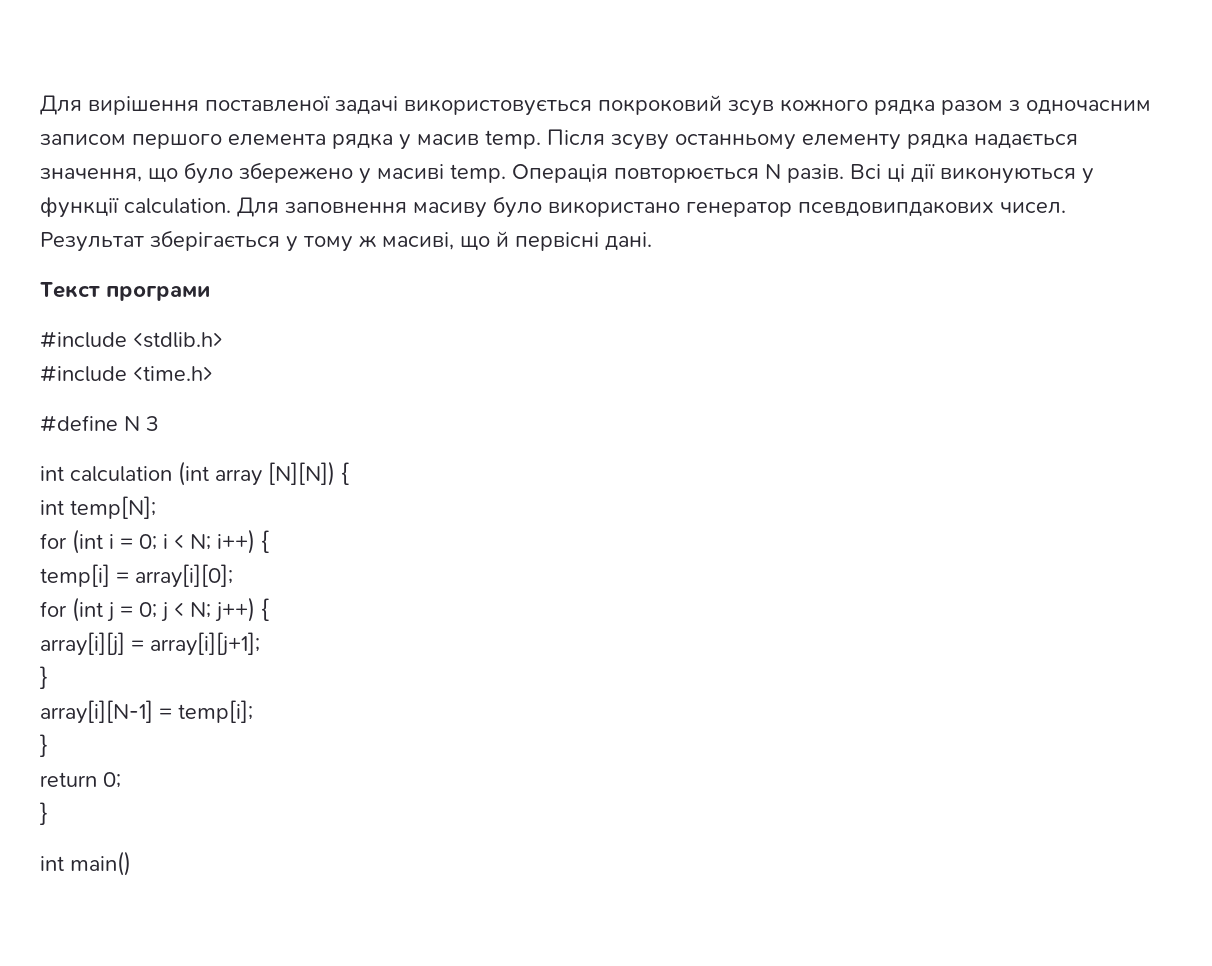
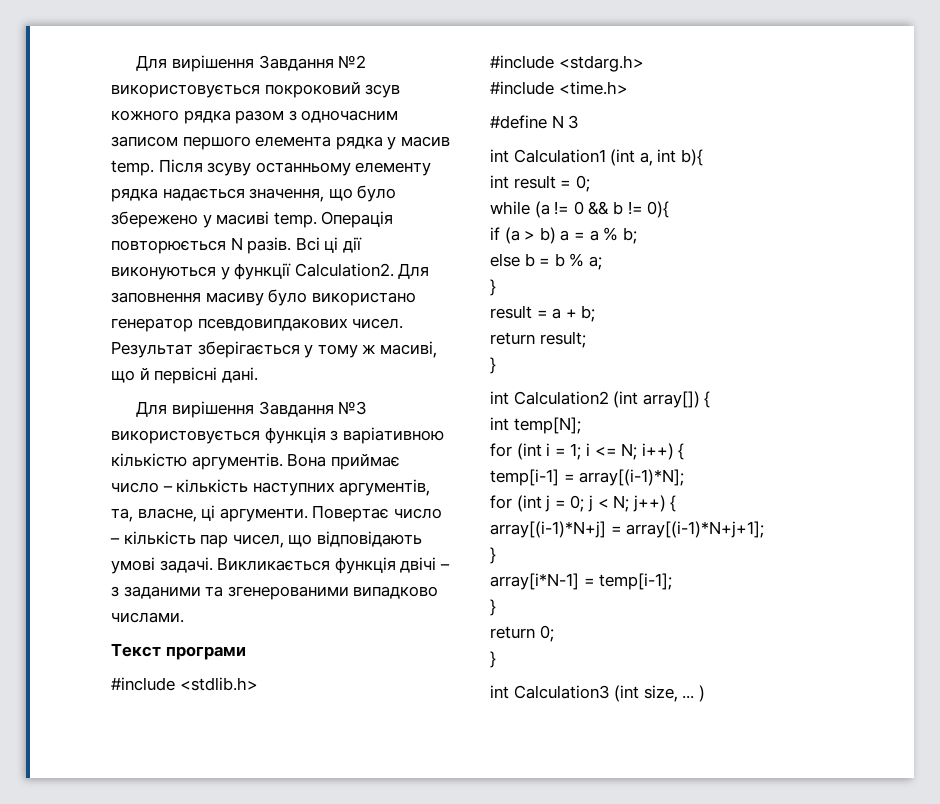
- Для вирішення поставленої задачі використовується покроковий зсув кожного рядка разом з одночасним записом першого елемента рядка у масив temp.
+ Для вирішення Завдання №2 використовується покроковий зсув кожного рядка разом з одночасним записом першого елемента рядка у масив temp.
- Всі ці дії виконуються у функції calculation.
+ Всі ці дії виконуються у функції Calculation2.
+ Для вирішення Завдання №3 використовується функція з варіативною кількістю аргументів. Вона приймає число – кількість наступних аргументів, та, власне, ці аргументи. Повертає число – кількість пар чисел, що відповідають умові задачі. Викликається функція двічі – з заданими та згенерованими випадково числами.
+ #include <stdarg.h>
- int calculation (int array [N][N]) {
+ int Calculation1 (int a, int b){
+ int result = 0;
+ while (a != 0 && b != 0){
+ if (a > b) a = a % b;
+ else b = b % a;
+ }
+ result = a + b;
+ return result;
+ }
+ int Calculation2 (int array[]) {
- for (int i = 0; i < N; i++) {
+ for (int i = 1; i <= N; i++) {
- temp[i] = array[i][0];
+ temp[i-1] = array[(i-1)*N];
- array[i][j] = array[i][j+1];
+ array[(i-1)*N+j] = array[(i-1)*N+j+1];
  }
- array[i][N-1] = temp[i];
+ array[i*N-1] = temp[i-1];
- int main()
+ int Calculation3 (int size, ... )

